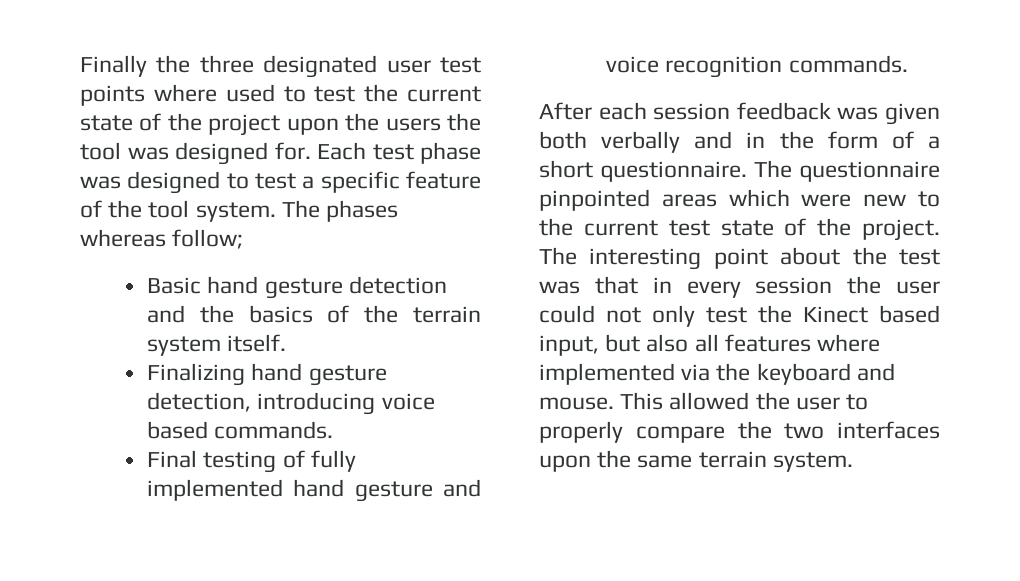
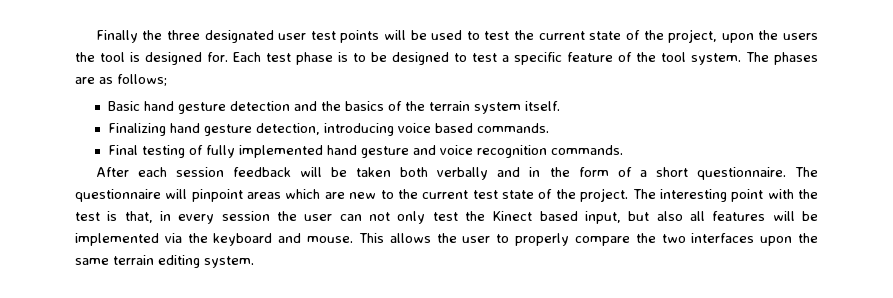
- Finally the three designated user test points where used to test the current state of the project upon the users the tool was designed for.
+ Finally the three designated user test points will be used to test the current state of the project, upon the users the tool is designed for.
- Each test phase was designed to test a specific feature of the tool system.
+ Each test phase is to be designed to test a specific feature of the tool system.
- The phases whereas follow;
+ The phases are as follows;
- After each session feedback was given both verbally and in the form of a short questionnaire.
+ After each session feedback will be taken both verbally and in the form of a short questionnaire.
- The questionnaire pinpointed areas which were new to the current test state of the project.
+ The questionnaire will pinpoint areas which are new to the current test state of the project.
- The interesting point about the test was that in every session the user could not only test the Kinect based input, but also all features where implemented via the keyboard and mouse.
+ The interesting point with the test is that, in every session the user can not only test the Kinect based input, but also all features will be implemented via the keyboard and mouse.
- This allowed the user to properly compare the two interfaces upon the same terrain system.
+ This allows the user to properly compare the two interfaces upon the same terrain editing system.

